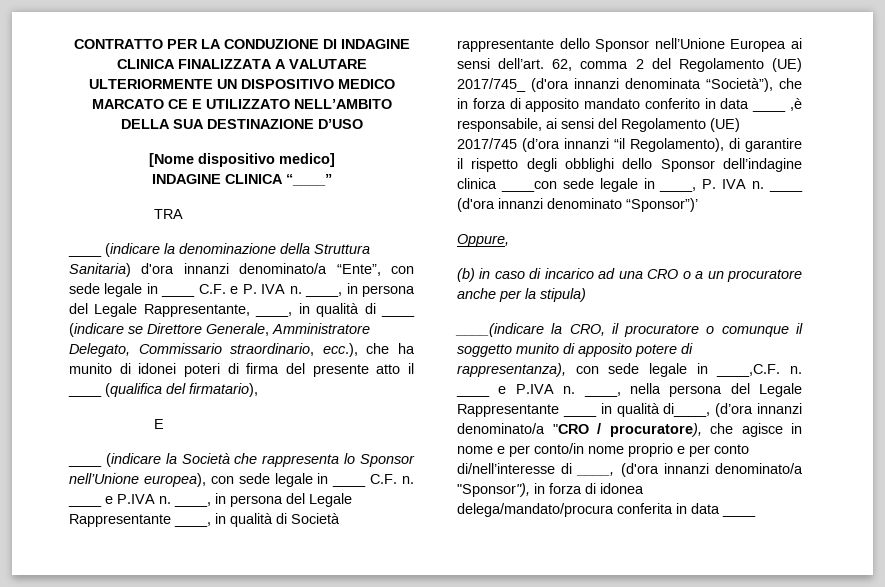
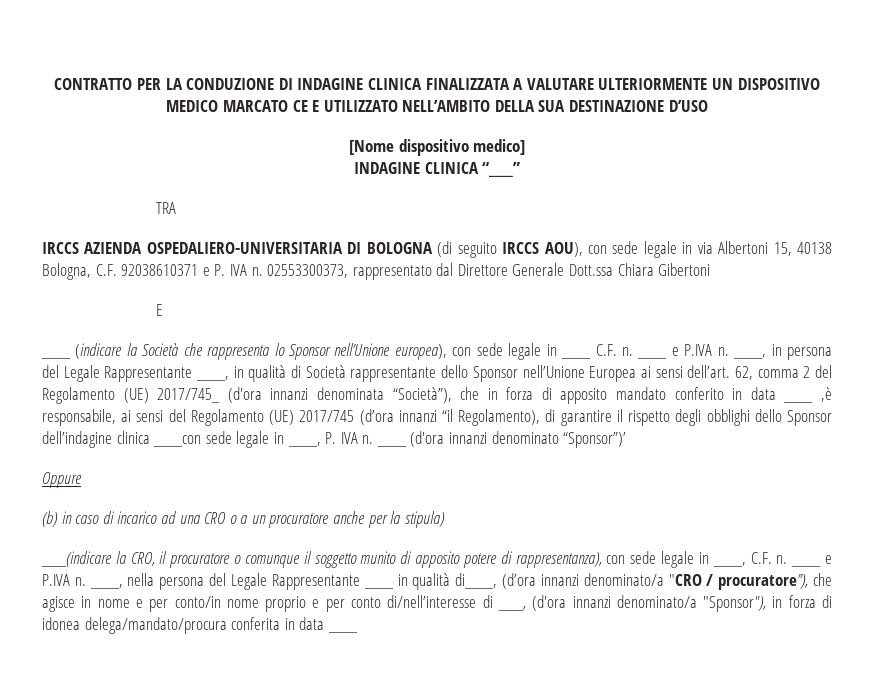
- ____ (indicare la denominazione della Struttura Sanitaria) d'ora innanzi denominato/a “Ente”, con sede legale in ____ C.F. e P. IVA n. ____, in persona del Legale Rappresentante, ____, in qualità di ____ (indicare se Direttore Generale, Amministratore Delegato, Commissario straordinario, ecc.), che ha munito di idonei poteri di firma del presente atto il ____ (qualifica del firmatario),
+ IRCCS AZIENDA OSPEDALIERO-UNIVERSITARIA DI BOLOGNA (di seguito IRCCS AOU), con sede legale in via Albertoni 15, 40138 Bologna, C.F. 92038610371 e P. IVA n. 02553300373, rappresentato dal Direttore Generale Dott.ssa Chiara Gibertoni
- Oppure,
+ Oppure
- ____(indicare la CRO, il procuratore o comunque il soggetto munito di apposito potere di rappresentanza), con sede legale in ____,C.F. n.
+ ____(indicare la CRO, il procuratore o comunque il soggetto munito di apposito potere di rappresentanza), con sede legale in ____, C.F. n.
- ____, nella persona del Legale Rappresentante ____ in qualità di____, (d’ora innanzi denominato/a "CRO / procuratore), che agisce in nome e per conto/in nome proprio e per conto di/nell’interesse di ____, (d'ora innanzi denominato/a "Sponsor"), in forza di idonea delega/mandato/procura conferita in data ____
+ ____, nella persona del Legale Rappresentante ____ in qualità di____, (d’ora innanzi denominato/a "CRO / procuratore”), che agisce in nome e per conto/in nome proprio e per conto di/nell’interesse di ____, (d'ora innanzi denominato/a "Sponsor"), in forza di idonea delega/mandato/procura conferita in data ____

